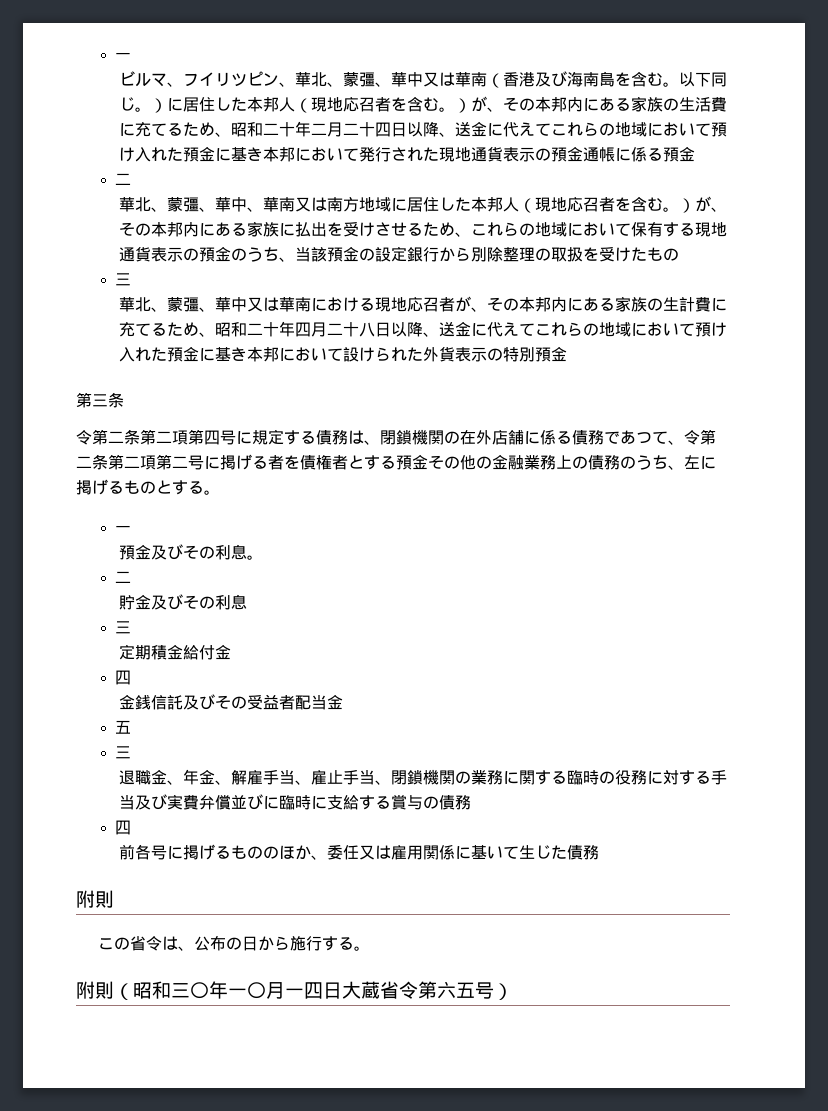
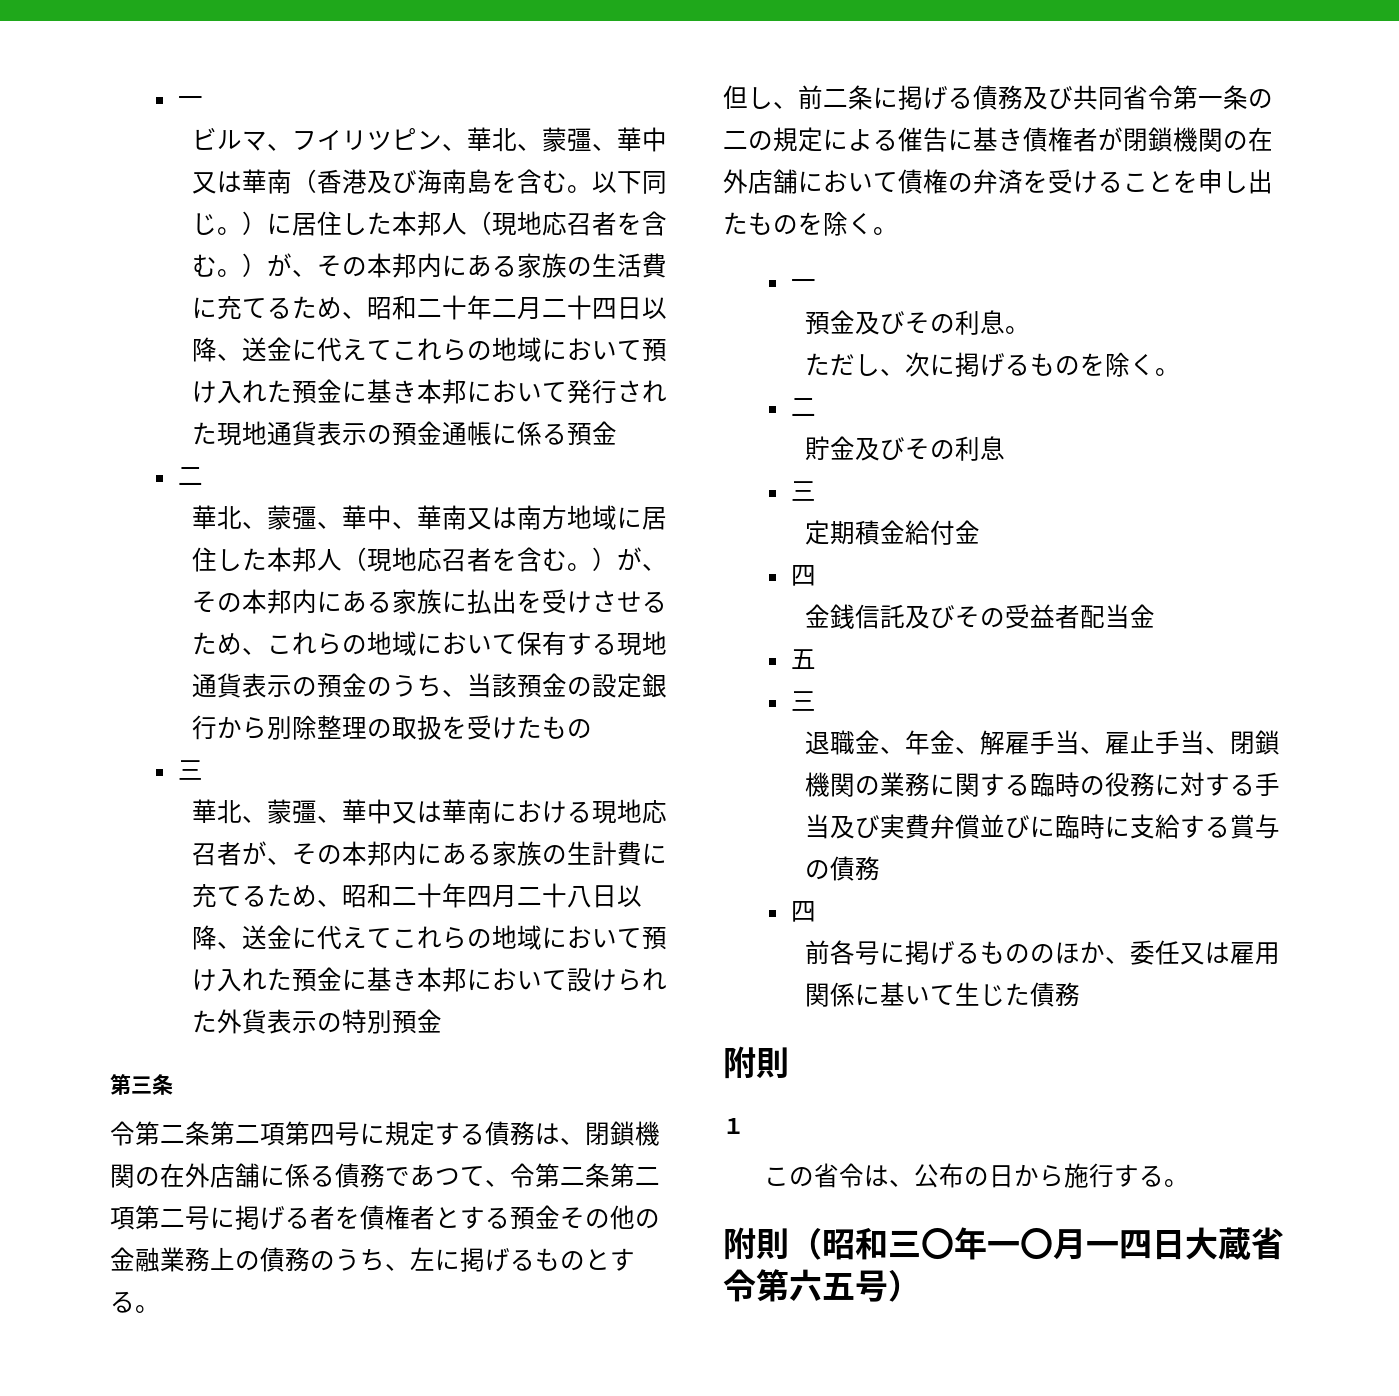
+ 但し、前二条に掲げる債務及び共同省令第一条の二の規定による催告に基き債権者が閉鎖機関の在外店舗において債権の弁済を受けることを申し出たものを除く。
+ ただし、次に掲げるものを除く。
+ １

